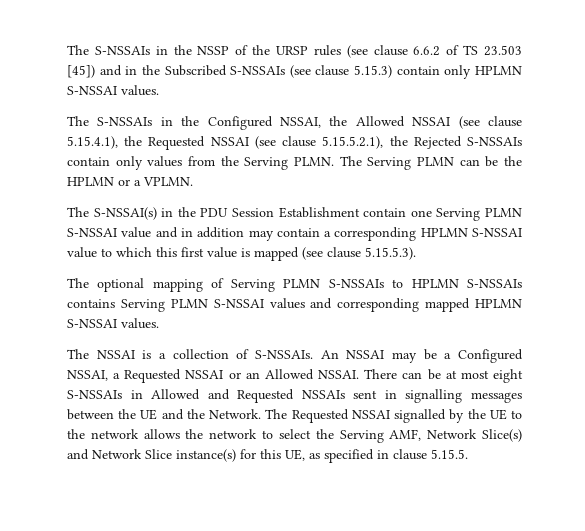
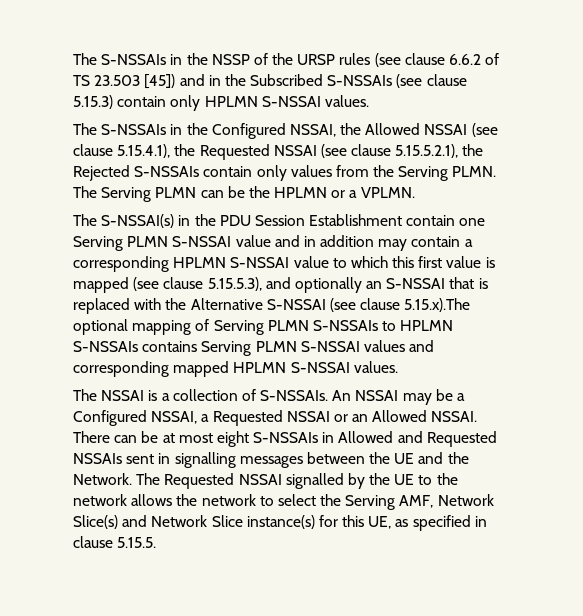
- The S-NSSAI(s) in the PDU Session Establishment contain one Serving PLMN S-NSSAI value and in addition may contain a corresponding HPLMN S-NSSAI value to which this first value is mapped (see clause 5.15.5.3).
- The optional mapping of Serving PLMN S-NSSAIs to HPLMN S-NSSAIs contains Serving PLMN S-NSSAI values and corresponding mapped HPLMN S-NSSAI values.
+ The S-NSSAI(s) in the PDU Session Establishment contain one Serving PLMN S-NSSAI value and in addition may contain a corresponding HPLMN S-NSSAI value to which this first value is mapped (see clause 5.15.5.3), and optionally an S-NSSAI that is replaced with the Alternative S-NSSAI (see clause 5.15.x).The optional mapping of Serving PLMN S-NSSAIs to HPLMN S-NSSAIs contains Serving PLMN S-NSSAI values and corresponding mapped HPLMN S-NSSAI values.

